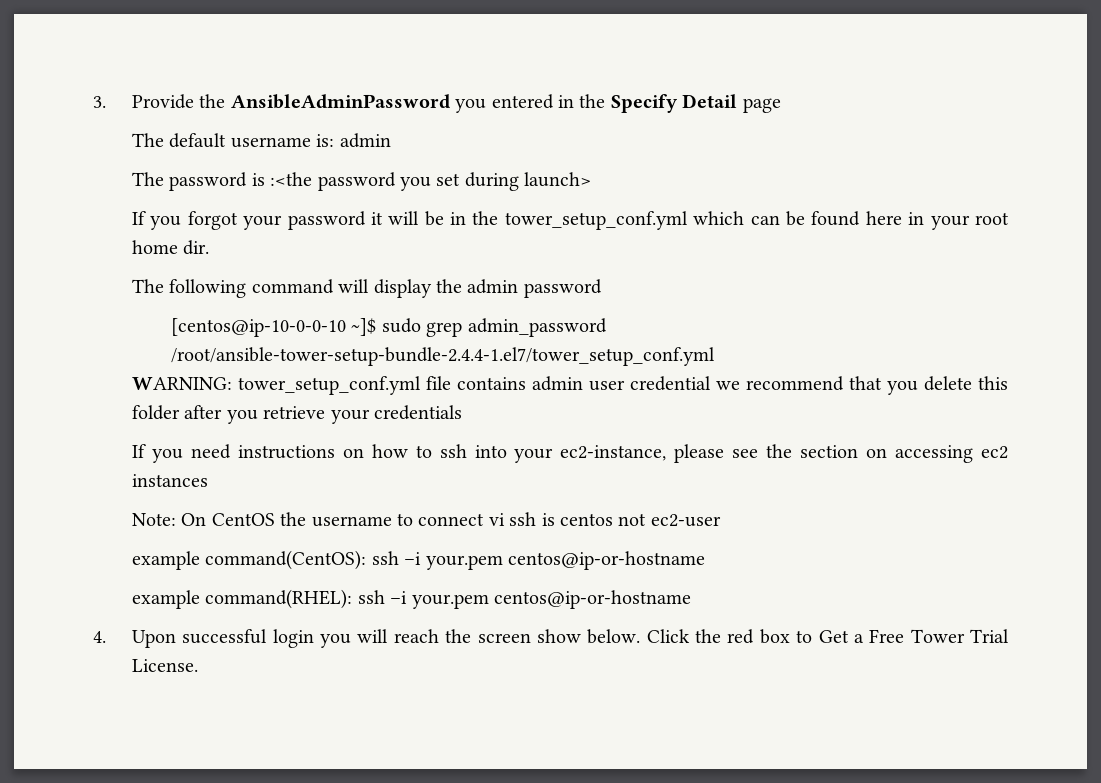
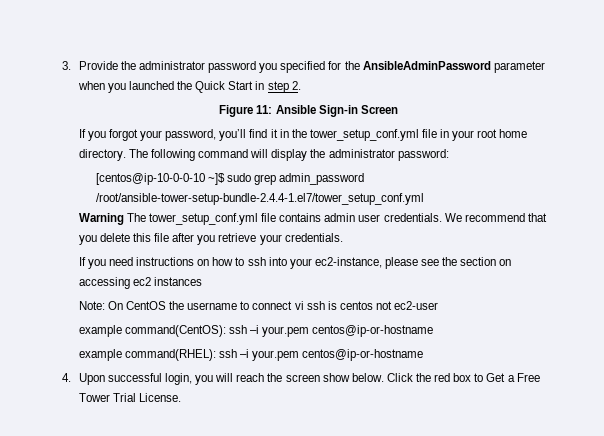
- 3. Provide the AnsibleAdminPassword you entered in the Specify Detail page
- The default username is: admin
- The password is :<the password you set during launch>
- If you forgot your password it will be in the tower_setup_conf.yml which can be found here in your root home dir.
- The following command will display the admin password
+ 3. Provide the administrator password you specified for the AnsibleAdminPassword parameter when you launched the Quick Start in step 2.
+ Figure 11: Ansible Sign-in Screen
+ If you forgot your password, you’ll find it in the tower_setup_conf.yml file in your root home directory. The following command will display the administrator password:
- WARNING: tower_setup_conf.yml file contains admin user credential we recommend that you delete this folder after you retrieve your credentials
+ Warning The tower_setup_conf.yml file contains admin user credentials. We recommend that you delete this file after you retrieve your credentials.
- 4. Upon successful login you will reach the screen show below.
+ 4. Upon successful login, you will reach the screen show below.

